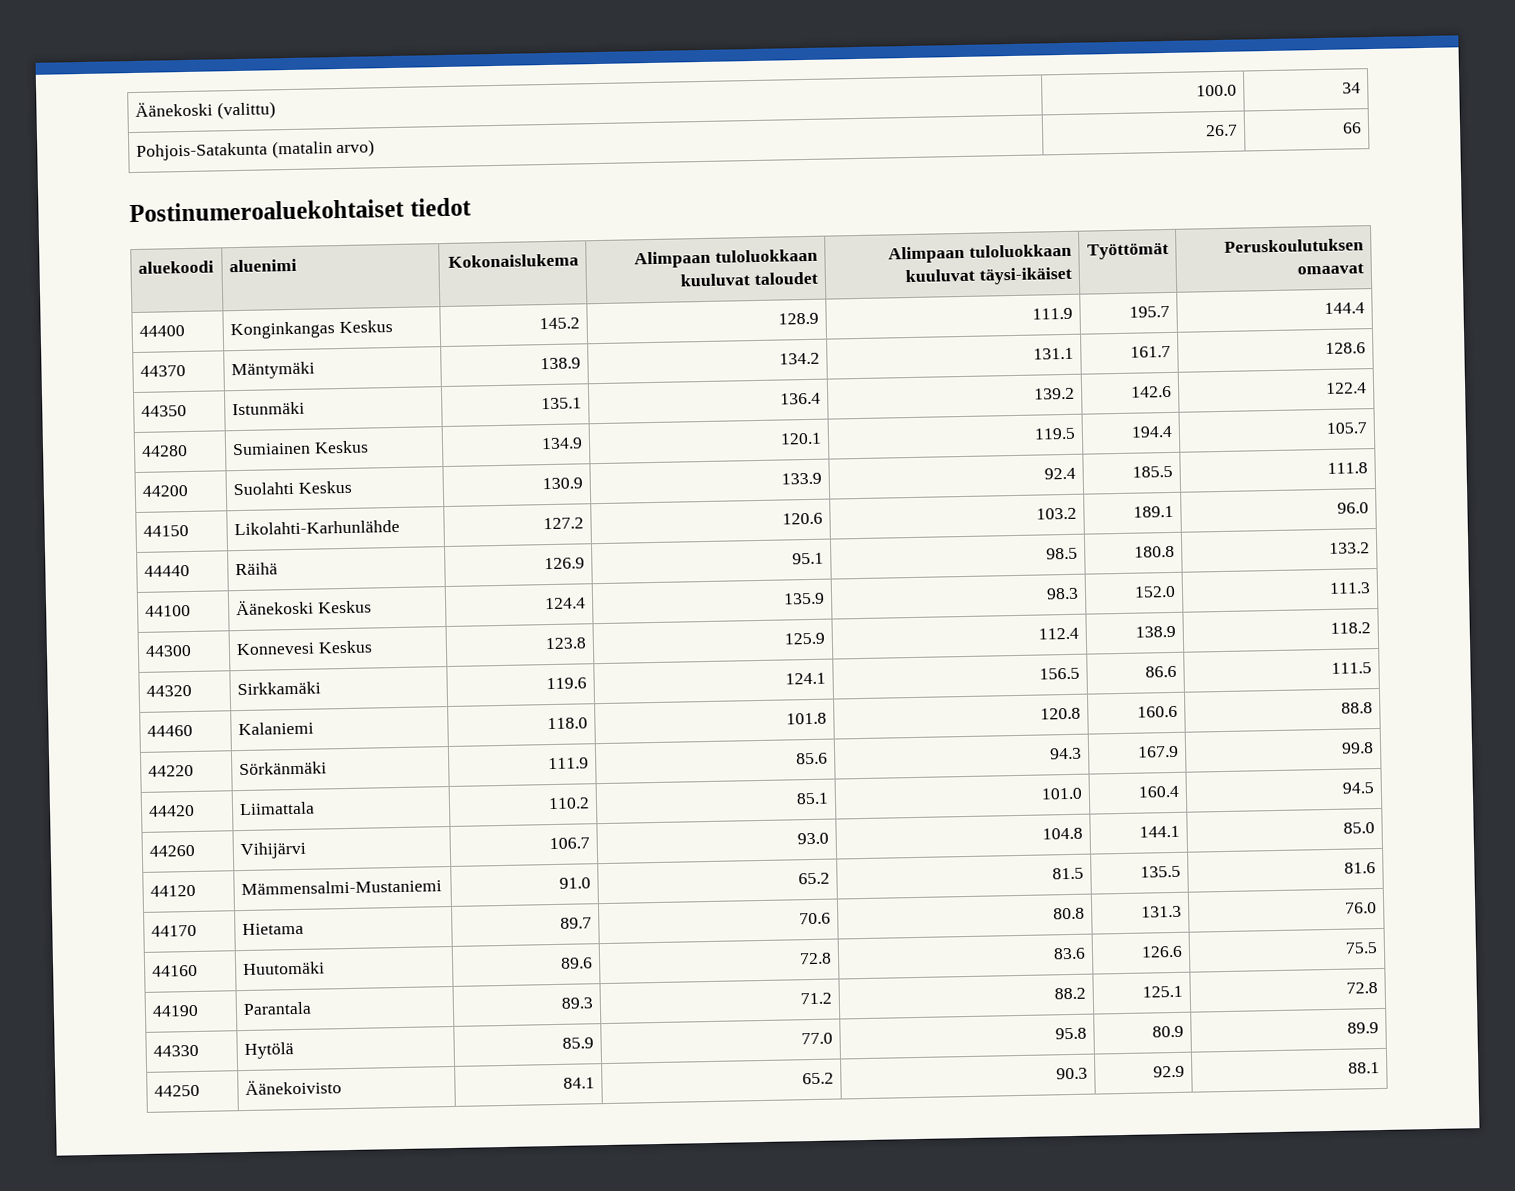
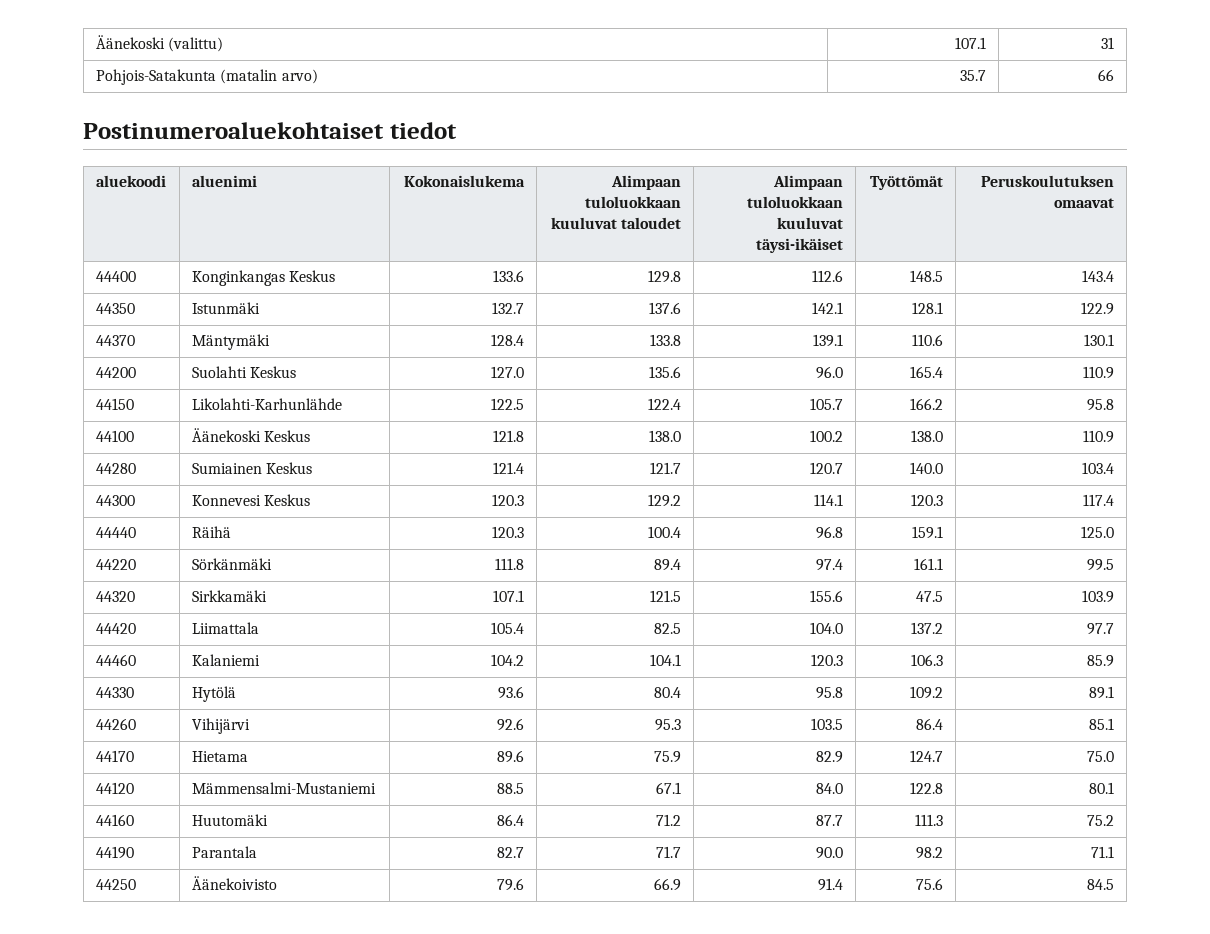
- Äänekoski (valittu) | 100.0 | 34
+ Äänekoski (valittu) | 107.1 | 31
- Pohjois-Satakunta (matalin arvo) | 26.7 | 66
+ Pohjois-Satakunta (matalin arvo) | 35.7 | 66
- 44400 | Konginkangas Keskus | 145.2 | 128.9 | 111.9 | 195.7 | 144.4
- 44370 | Mäntymäki | 138.9 | 134.2 | 131.1 | 161.7 | 128.6
- 44350 | Istunmäki | 135.1 | 136.4 | 139.2 | 142.6 | 122.4
- 44280 | Sumiainen Keskus | 134.9 | 120.1 | 119.5 | 194.4 | 105.7
- 44200 | Suolahti Keskus | 130.9 | 133.9 | 92.4 | 185.5 | 111.8
- 44150 | Likolahti-Karhunlähde | 127.2 | 120.6 | 103.2 | 189.1 | 96.0
- 44440 | Räihä | 126.9 | 95.1 | 98.5 | 180.8 | 133.2
- 44100 | Äänekoski Keskus | 124.4 | 135.9 | 98.3 | 152.0 | 111.3
- 44300 | Konnevesi Keskus | 123.8 | 125.9 | 112.4 | 138.9 | 118.2
- 44320 | Sirkkamäki | 119.6 | 124.1 | 156.5 | 86.6 | 111.5
- 44460 | Kalaniemi | 118.0 | 101.8 | 120.8 | 160.6 | 88.8
- 44220 | Sörkänmäki | 111.9 | 85.6 | 94.3 | 167.9 | 99.8
- 44420 | Liimattala | 110.2 | 85.1 | 101.0 | 160.4 | 94.5
- 44260 | Vihijärvi | 106.7 | 93.0 | 104.8 | 144.1 | 85.0
- 44120 | Mämmensalmi-Mustaniemi | 91.0 | 65.2 | 81.5 | 135.5 | 81.6
- 44170 | Hietama | 89.7 | 70.6 | 80.8 | 131.3 | 76.0
- 44160 | Huutomäki | 89.6 | 72.8 | 83.6 | 126.6 | 75.5
- 44190 | Parantala | 89.3 | 71.2 | 88.2 | 125.1 | 72.8
- 44330 | Hytölä | 85.9 | 77.0 | 95.8 | 80.9 | 89.9
- 44250 | Äänekoivisto | 84.1 | 65.2 | 90.3 | 92.9 | 88.1
+ 44400 | Konginkangas Keskus | 133.6 | 129.8 | 112.6 | 148.5 | 143.4
+ 44350 | Istunmäki | 132.7 | 137.6 | 142.1 | 128.1 | 122.9
+ 44370 | Mäntymäki | 128.4 | 133.8 | 139.1 | 110.6 | 130.1
+ 44200 | Suolahti Keskus | 127.0 | 135.6 | 96.0 | 165.4 | 110.9
+ 44150 | Likolahti-Karhunlähde | 122.5 | 122.4 | 105.7 | 166.2 | 95.8
+ 44100 | Äänekoski Keskus | 121.8 | 138.0 | 100.2 | 138.0 | 110.9
+ 44280 | Sumiainen Keskus | 121.4 | 121.7 | 120.7 | 140.0 | 103.4
+ 44300 | Konnevesi Keskus | 120.3 | 129.2 | 114.1 | 120.3 | 117.4
+ 44440 | Räihä | 120.3 | 100.4 | 96.8 | 159.1 | 125.0
+ 44220 | Sörkänmäki | 111.8 | 89.4 | 97.4 | 161.1 | 99.5
+ 44320 | Sirkkamäki | 107.1 | 121.5 | 155.6 | 47.5 | 103.9
+ 44420 | Liimattala | 105.4 | 82.5 | 104.0 | 137.2 | 97.7
+ 44460 | Kalaniemi | 104.2 | 104.1 | 120.3 | 106.3 | 85.9
+ 44330 | Hytölä | 93.6 | 80.4 | 95.8 | 109.2 | 89.1
+ 44260 | Vihijärvi | 92.6 | 95.3 | 103.5 | 86.4 | 85.1
+ 44170 | Hietama | 89.6 | 75.9 | 82.9 | 124.7 | 75.0
+ 44120 | Mämmensalmi-Mustaniemi | 88.5 | 67.1 | 84.0 | 122.8 | 80.1
+ 44160 | Huutomäki | 86.4 | 71.2 | 87.7 | 111.3 | 75.2
+ 44190 | Parantala | 82.7 | 71.7 | 90.0 | 98.2 | 71.1
+ 44250 | Äänekoivisto | 79.6 | 66.9 | 91.4 | 75.6 | 84.5

